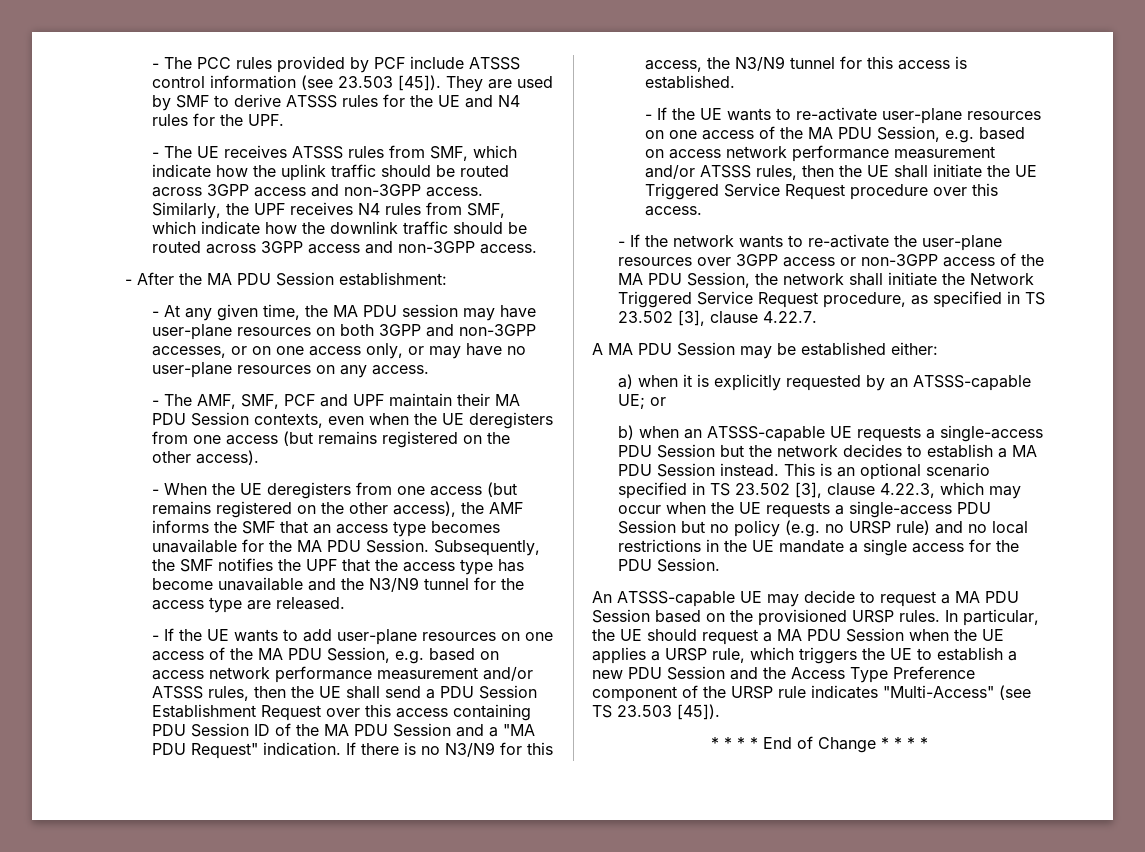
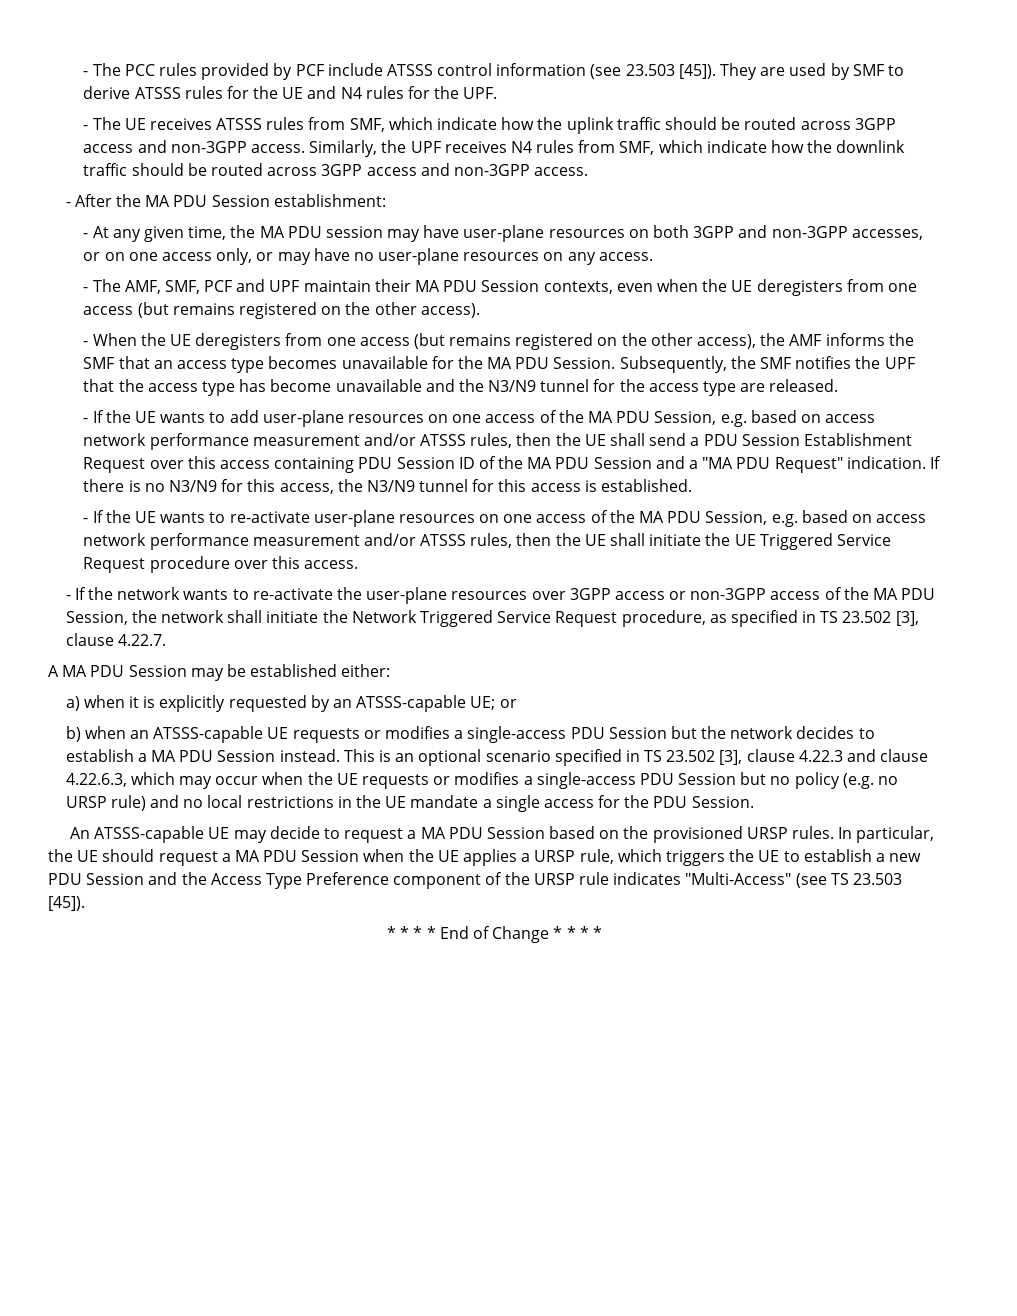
- b) when an ATSSS-capable UE requests a single-access PDU Session but the network decides to establish a MA PDU Session instead.
+ b) when an ATSSS-capable UE requests or modifies a single-access PDU Session but the network decides to establish a MA PDU Session instead.
- This is an optional scenario specified in TS 23.502 [3], clause 4.22.3, which may occur when the UE requests a single-access PDU Session but no policy (e.g. no URSP rule) and no local restrictions in the UE mandate a single access for the PDU Session.
+ This is an optional scenario specified in TS 23.502 [3], clause 4.22.3 and clause 4.22.6.3, which may occur when the UE requests or modifies a single-access PDU Session but no policy (e.g. no URSP rule) and no local restrictions in the UE mandate a single access for the PDU Session.

